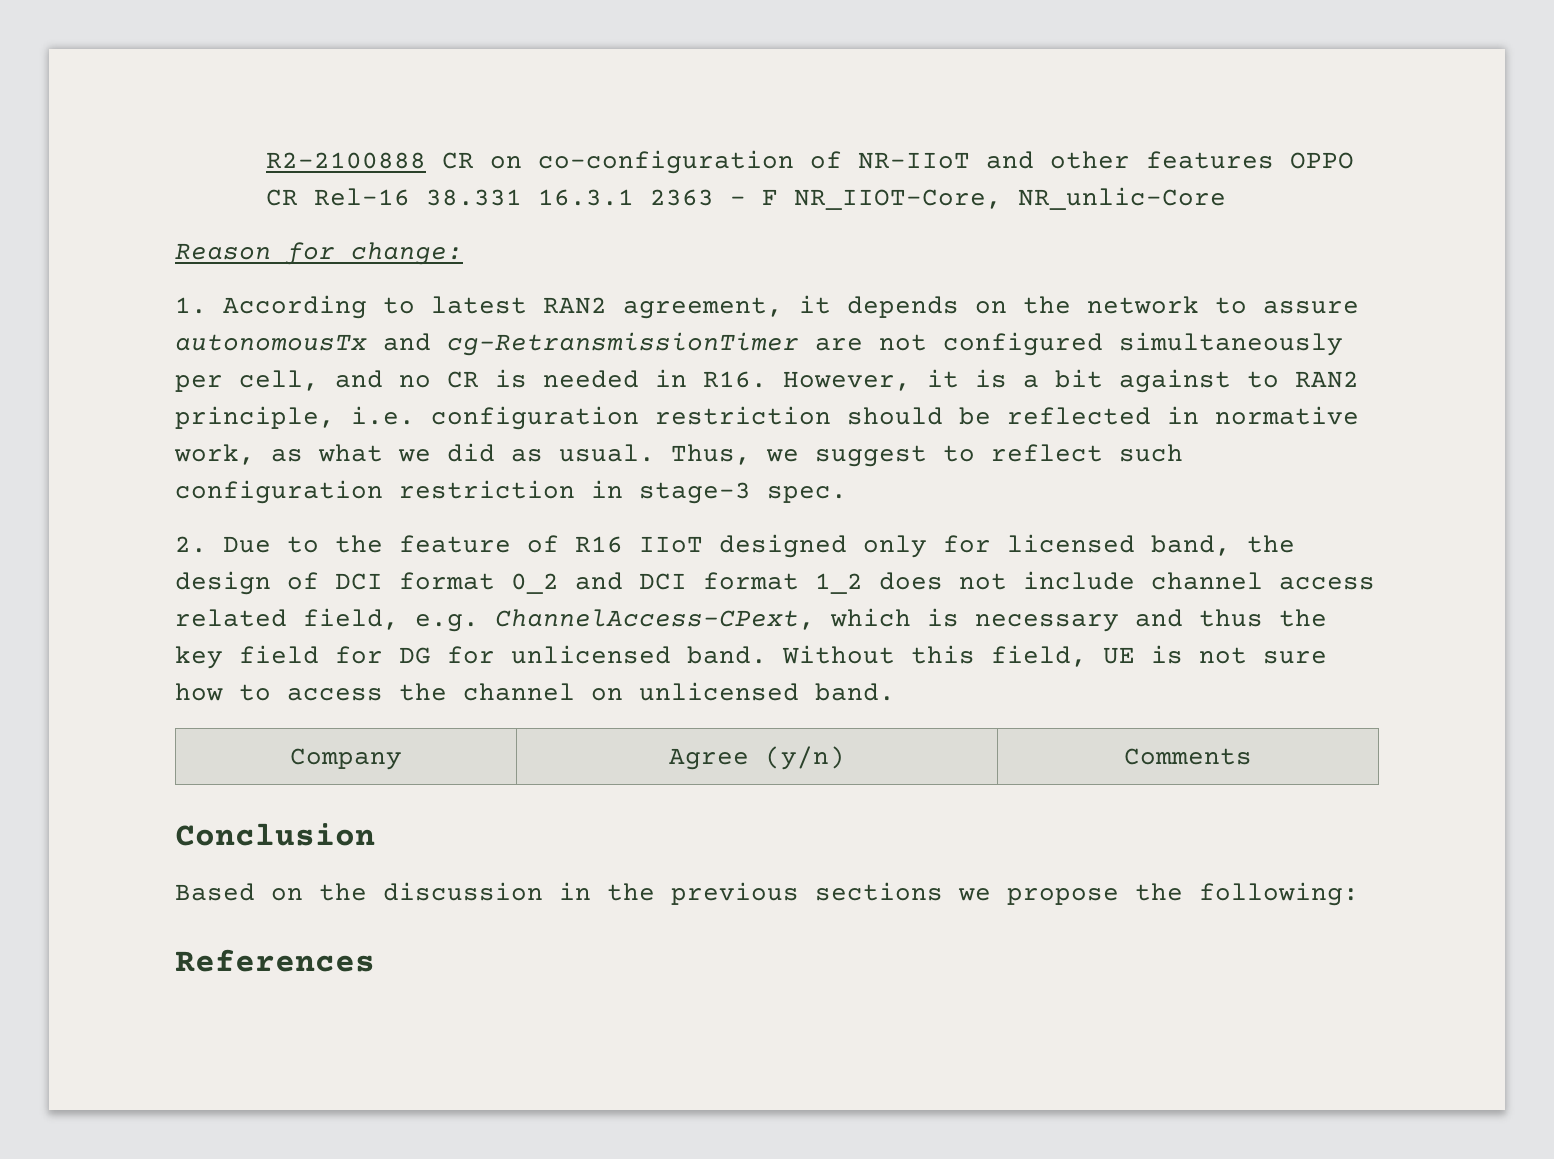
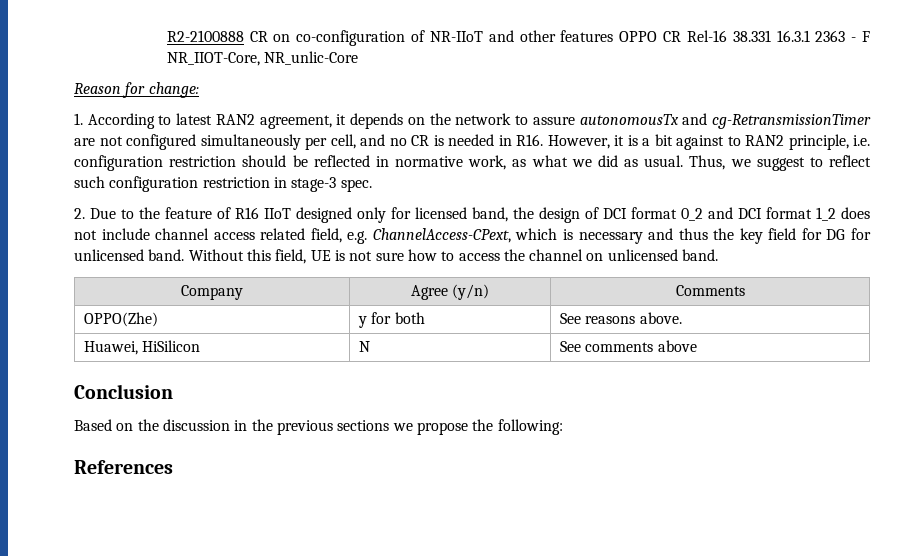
+ OPPO(Zhe) | y for both | See reasons above.
+ Huawei, HiSilicon | N | See comments above

